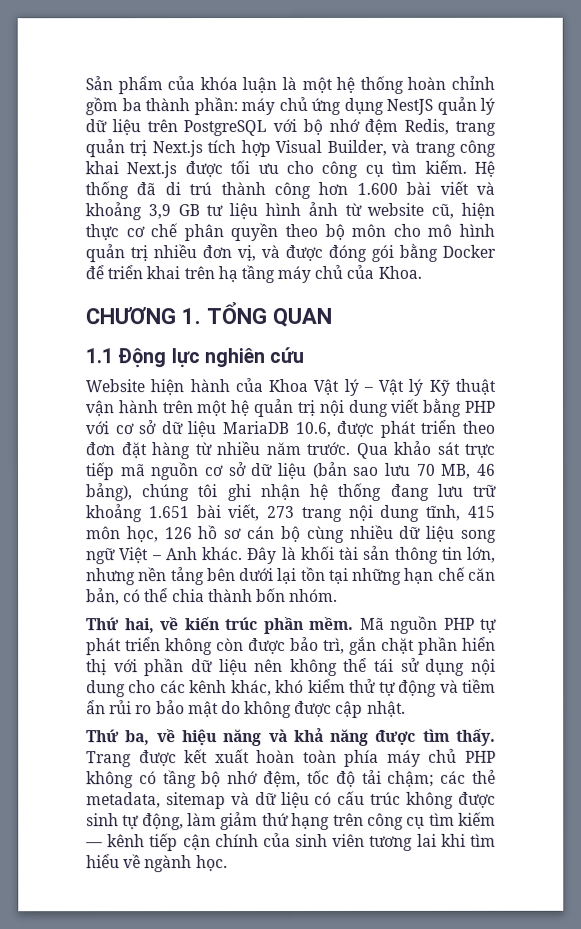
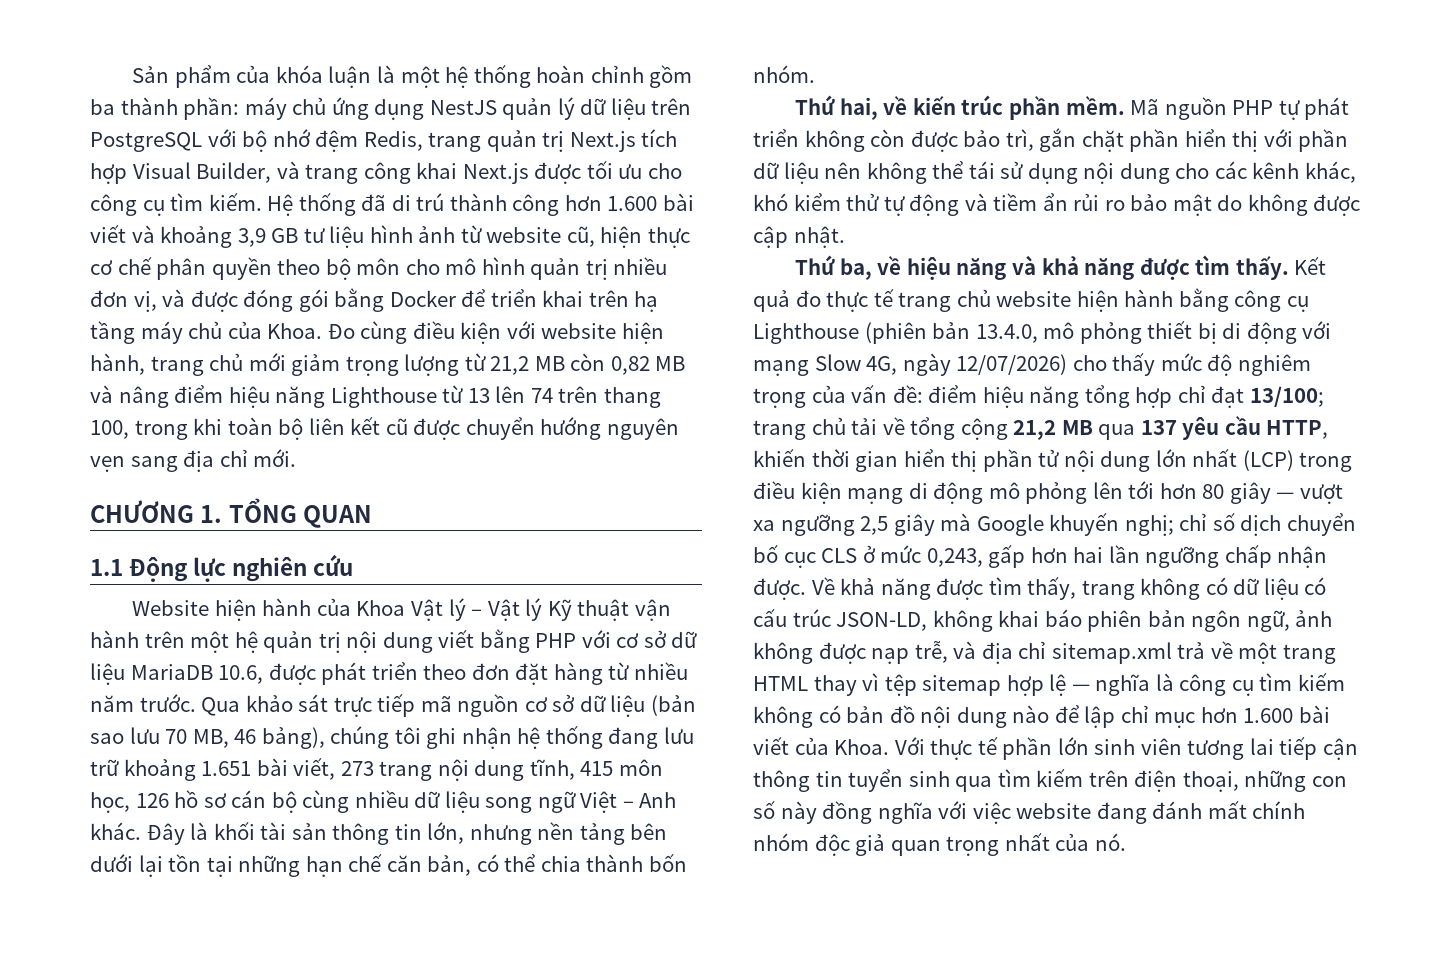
+ Đo cùng điều kiện với website hiện hành, trang chủ mới giảm trọng lượng từ 21,2 MB còn 0,82 MB và nâng điểm hiệu năng Lighthouse từ 13 lên 74 trên thang 100, trong khi toàn bộ liên kết cũ được chuyển hướng nguyên vẹn sang địa chỉ mới.
- Trang được kết xuất hoàn toàn phía máy chủ PHP không có tầng bộ nhớ đệm, tốc độ tải chậm; các thẻ metadata, sitemap và dữ liệu có cấu trúc không được sinh tự động, làm giảm thứ hạng trên công cụ tìm kiếm — kênh tiếp cận chính của sinh viên tương lai khi tìm hiểu về ngành học.
+ Kết quả đo thực tế trang chủ website hiện hành bằng công cụ Lighthouse (phiên bản 13.4.0, mô phỏng thiết bị di động với mạng Slow 4G, ngày 12/07/2026) cho thấy mức độ nghiêm trọng của vấn đề: điểm hiệu năng tổng hợp chỉ đạt 13/100; trang chủ tải về tổng cộng 21,2 MB qua 137 yêu cầu HTTP, khiến thời gian hiển thị phần tử nội dung lớn nhất (LCP) trong điều kiện mạng di động mô phỏng lên tới hơn 80 giây — vượt xa ngưỡng 2,5 giây mà Google khuyến nghị; chỉ số dịch chuyển bố cục CLS ở mức 0,243, gấp hơn hai lần ngưỡng chấp nhận được. Về khả năng được tìm thấy, trang không có dữ liệu có cấu trúc JSON-LD, không khai báo phiên bản ngôn ngữ, ảnh không được nạp trễ, và địa chỉ sitemap.xml trả về một trang HTML thay vì tệp sitemap hợp lệ — nghĩa là công cụ tìm kiếm không có bản đồ nội dung nào để lập chỉ mục hơn 1.600 bài viết của Khoa. Với thực tế phần lớn sinh viên tương lai tiếp cận thông tin tuyển sinh qua tìm kiếm trên điện thoại, những con số này đồng nghĩa với việc website đang đánh mất chính nhóm độc giả quan trọng nhất của nó.

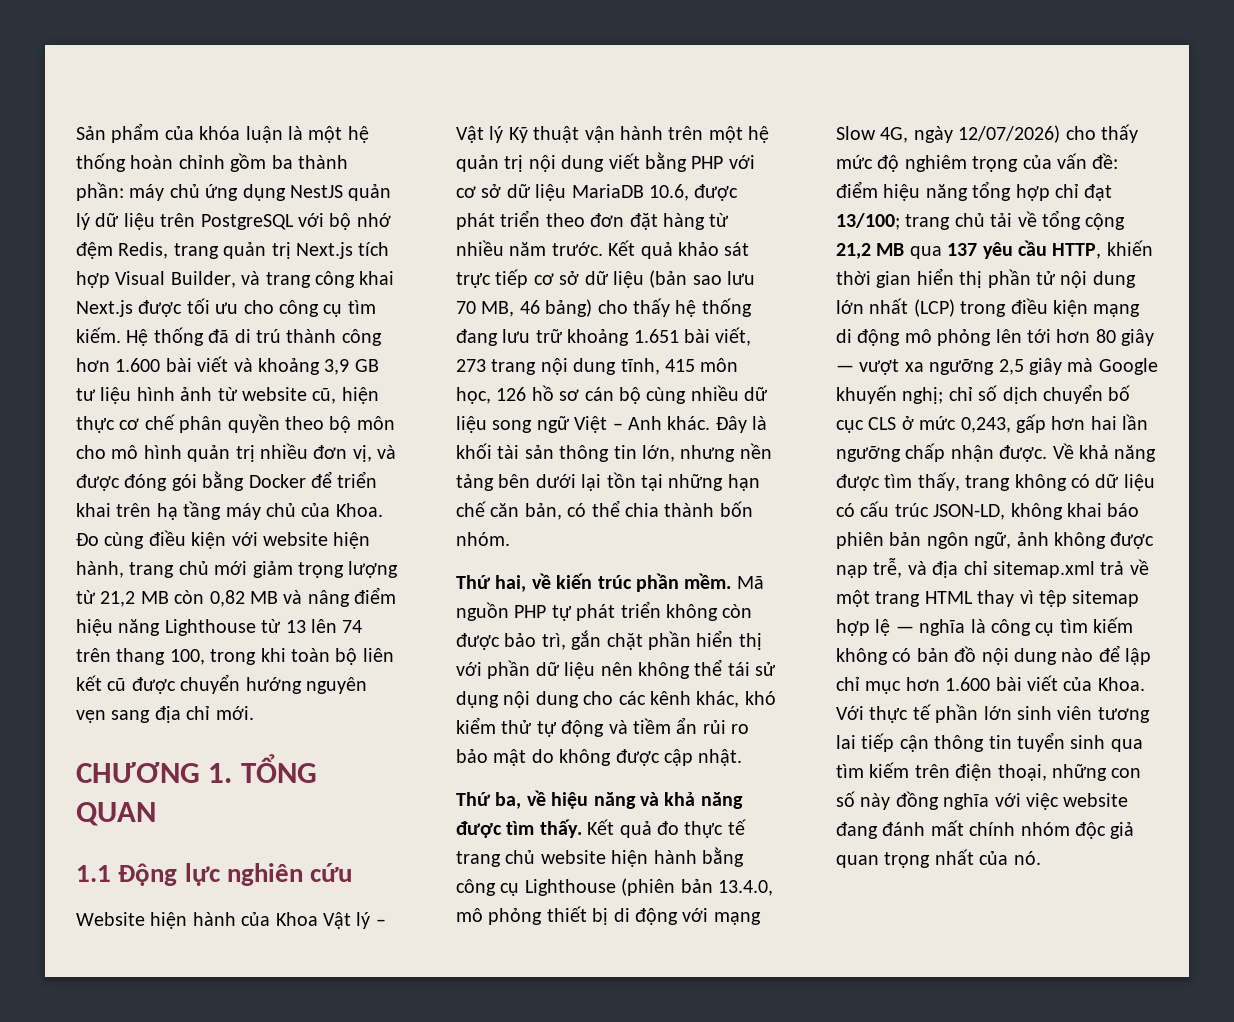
- Qua khảo sát trực tiếp mã nguồn cơ sở dữ liệu (bản sao lưu 70 MB, 46 bảng), chúng tôi ghi nhận hệ thống đang lưu trữ khoảng 1.651 bài viết, 273 trang nội dung tĩnh, 415 môn học, 126 hồ sơ cán bộ cùng nhiều dữ liệu song ngữ Việt – Anh khác.
+ Kết quả khảo sát trực tiếp cơ sở dữ liệu (bản sao lưu 70 MB, 46 bảng) cho thấy hệ thống đang lưu trữ khoảng 1.651 bài viết, 273 trang nội dung tĩnh, 415 môn học, 126 hồ sơ cán bộ cùng nhiều dữ liệu song ngữ Việt – Anh khác.

